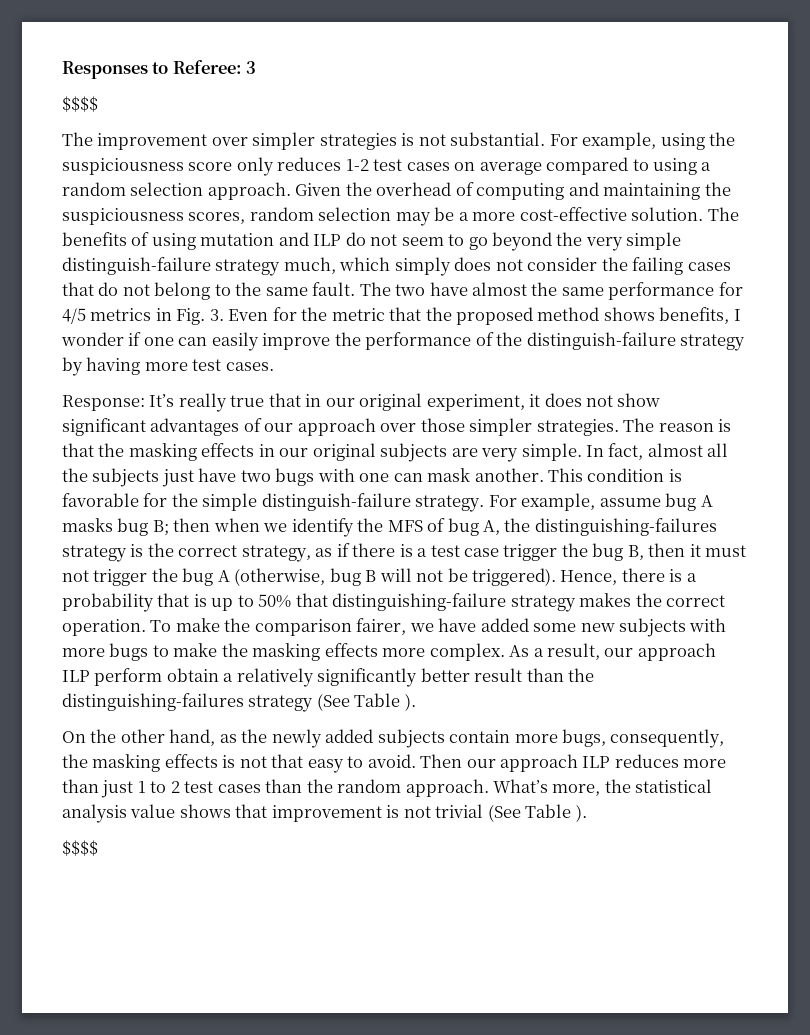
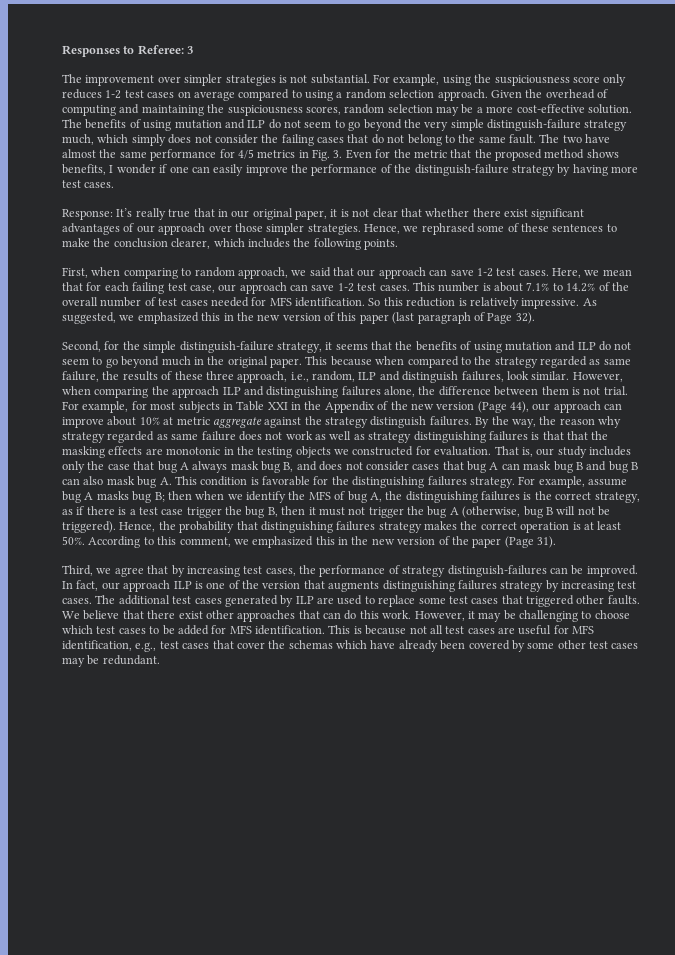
  Responses to Referee: 3
- $$$$
- Response: It’s really true that in our original experiment, it does not show significant advantages of our approach over those simpler strategies.
+ Response: It’s really true that in our original paper, it is not clear that whether there exist significant advantages of our approach over those simpler strategies.
- The reason is that the masking effects in our original subjects are very simple. In fact, almost all the subjects just have two bugs with one can mask another. This condition is favorable for the simple distinguish-failure strategy.
+ Hence, we rephrased some of these sentences to make the conclusion clearer, which includes the following points.
+ First, when comparing to random approach, we said that our approach can save 1-2 test cases. Here, we mean that for each failing test case, our approach can save 1-2 test cases. This number is about 7.1% to 14.2% of the overall number of test cases needed for MFS identification. So this reduction is relatively impressive. As suggested, we emphasized this in the new version of this paper (last paragraph of Page 32).
+ Second, for the simple distinguish-failure strategy, it seems that the benefits of using mutation and ILP do not seem to go beyond much in the original paper. This because when compared to the strategy regarded as same failure, the results of these three approach, i.e., random, ILP and distinguish failures, look similar. However, when comparing the approach ILP and distinguishing failures alone, the difference between them is not trial. For example, for most subjects in Table XXI in the Appendix of the new version (Page 44), our approach can improve about 10% at metric aggregate against the strategy distinguish failures. By the way, the reason why strategy regarded as same failure does not work as well as strategy distinguishing failures is that that the masking effects are monotonic in the testing objects we constructed for evaluation. That is, our study includes only the case that bug A always mask bug B, and does not consider cases that bug A can mask bug B and bug B can also mask bug A. This condition is favorable for the distinguishing failures strategy.
- For example, assume bug A masks bug B; then when we identify the MFS of bug A, the distinguishing-failures strategy is the correct strategy, as if there is a test case trigger the bug B, then it must not trigger the bug A (otherwise, bug B will not be triggered).
+ For example, assume bug A masks bug B; then when we identify the MFS of bug A, the distinguishing failures is the correct strategy, as if there is a test case trigger the bug B, then it must not trigger the bug A (otherwise, bug B will not be triggered).
- Hence, there is a probability that is up to 50% that distinguishing-failure strategy makes the correct operation. To make the comparison fairer, we have added some new subjects with more bugs to make the masking effects more complex. As a result, our approach ILP perform obtain a relatively significantly better result than the distinguishing-failures strategy (See Table ).
- On the other hand, as the newly added subjects contain more bugs, consequently, the masking effects is not that easy to avoid. Then our approach ILP reduces more than just 1 to 2 test cases than the random approach. What’s more, the statistical analysis value shows that improvement is not trivial (See Table ).
- $$$$
+ Hence, the probability that distinguishing failures strategy makes the correct operation is at least 50%. According to this comment, we emphasized this in the new version of the paper (Page 31).
+ Third, we agree that by increasing test cases, the performance of strategy distinguish-failures can be improved. In fact, our approach ILP is one of the version that augments distinguishing failures strategy by increasing test cases. The additional test cases generated by ILP are used to replace some test cases that triggered other faults. We believe that there exist other approaches that can do this work. However, it may be challenging to choose which test cases to be added for MFS identification. This is because not all test cases are useful for MFS identification, e.g., test cases that cover the schemas which have already been covered by some other test cases may be redundant.

